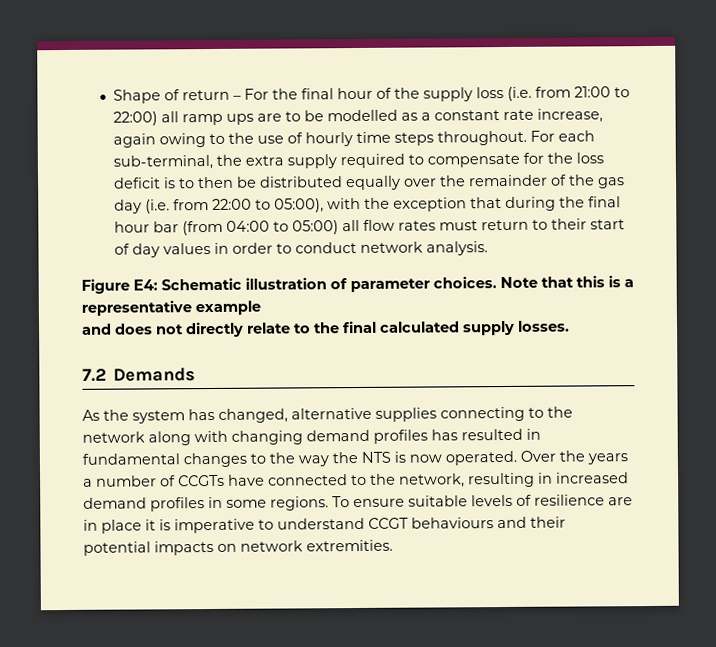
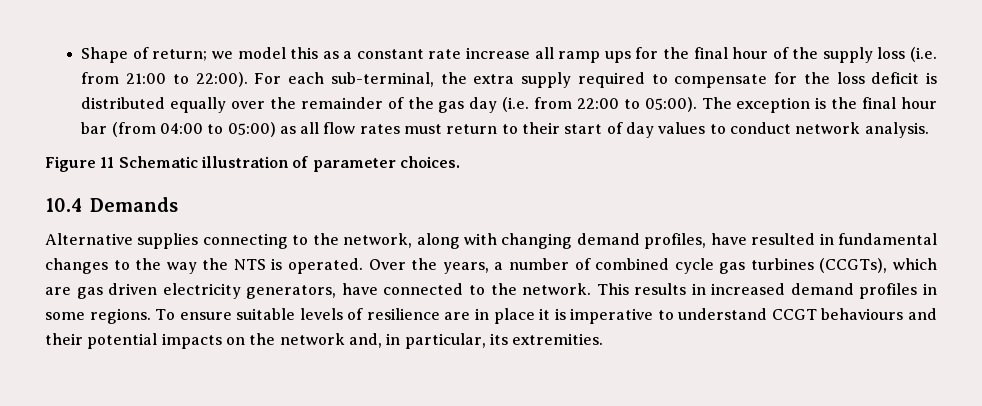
- Shape of return – For the final hour of the supply loss (i.e. from 21:00 to 22:00) all ramp ups are to be modelled as a constant rate increase, again owing to the use of hourly time steps throughout.
+ Shape of return; we model this as a constant rate increase all ramp ups for the final hour of the supply loss (i.e. from 21:00 to 22:00).
- For each sub-terminal, the extra supply required to compensate for the loss deficit is to then be distributed equally over the remainder of the gas day (i.e. from 22:00 to 05:00), with the exception that during the final hour bar (from 04:00 to 05:00) all flow rates must return to their start of day values in order to conduct network analysis.
+ For each sub-terminal, the extra supply required to compensate for the loss deficit is distributed equally over the remainder of the gas day (i.e. from 22:00 to 05:00). The exception is the final hour bar (from 04:00 to 05:00) as all flow rates must return to their start of day values to conduct network analysis.
- Figure E4: Schematic illustration of parameter choices. Note that this is a representative example
- and does not directly relate to the final calculated supply losses.
- 7.2 Demands
- As the system has changed, alternative supplies connecting to the network along with changing demand profiles has resulted in fundamental changes to the way the NTS is now operated.
+ Figure 11 Schematic illustration of parameter choices.
+ 10.4 Demands
+ Alternative supplies connecting to the network, along with changing demand profiles, have resulted in fundamental changes to the way the NTS is operated.
- Over the years a number of CCGTs have connected to the network, resulting in increased demand profiles in some regions.
+ Over the years, a number of combined cycle gas turbines (CCGTs), which are gas driven electricity generators, have connected to the network. This results in increased demand profiles in some regions.
- To ensure suitable levels of resilience are in place it is imperative to understand CCGT behaviours and their potential impacts on network extremities.
+ To ensure suitable levels of resilience are in place it is imperative to understand CCGT behaviours and their potential impacts on the network and, in particular, its extremities.

